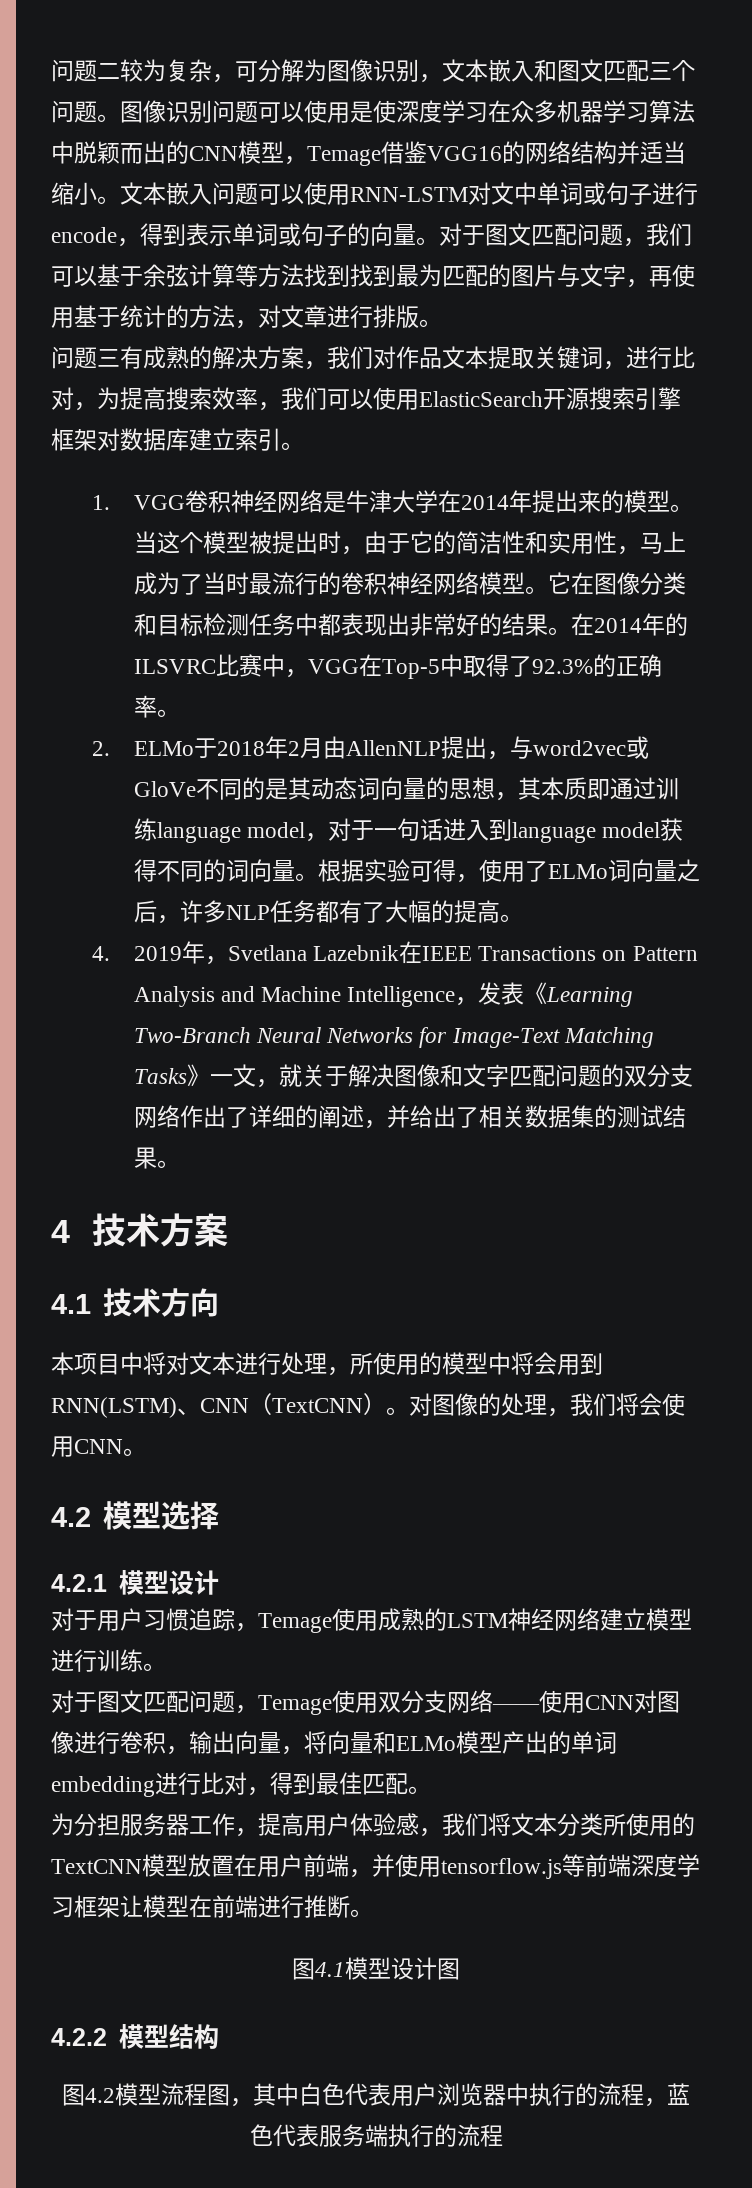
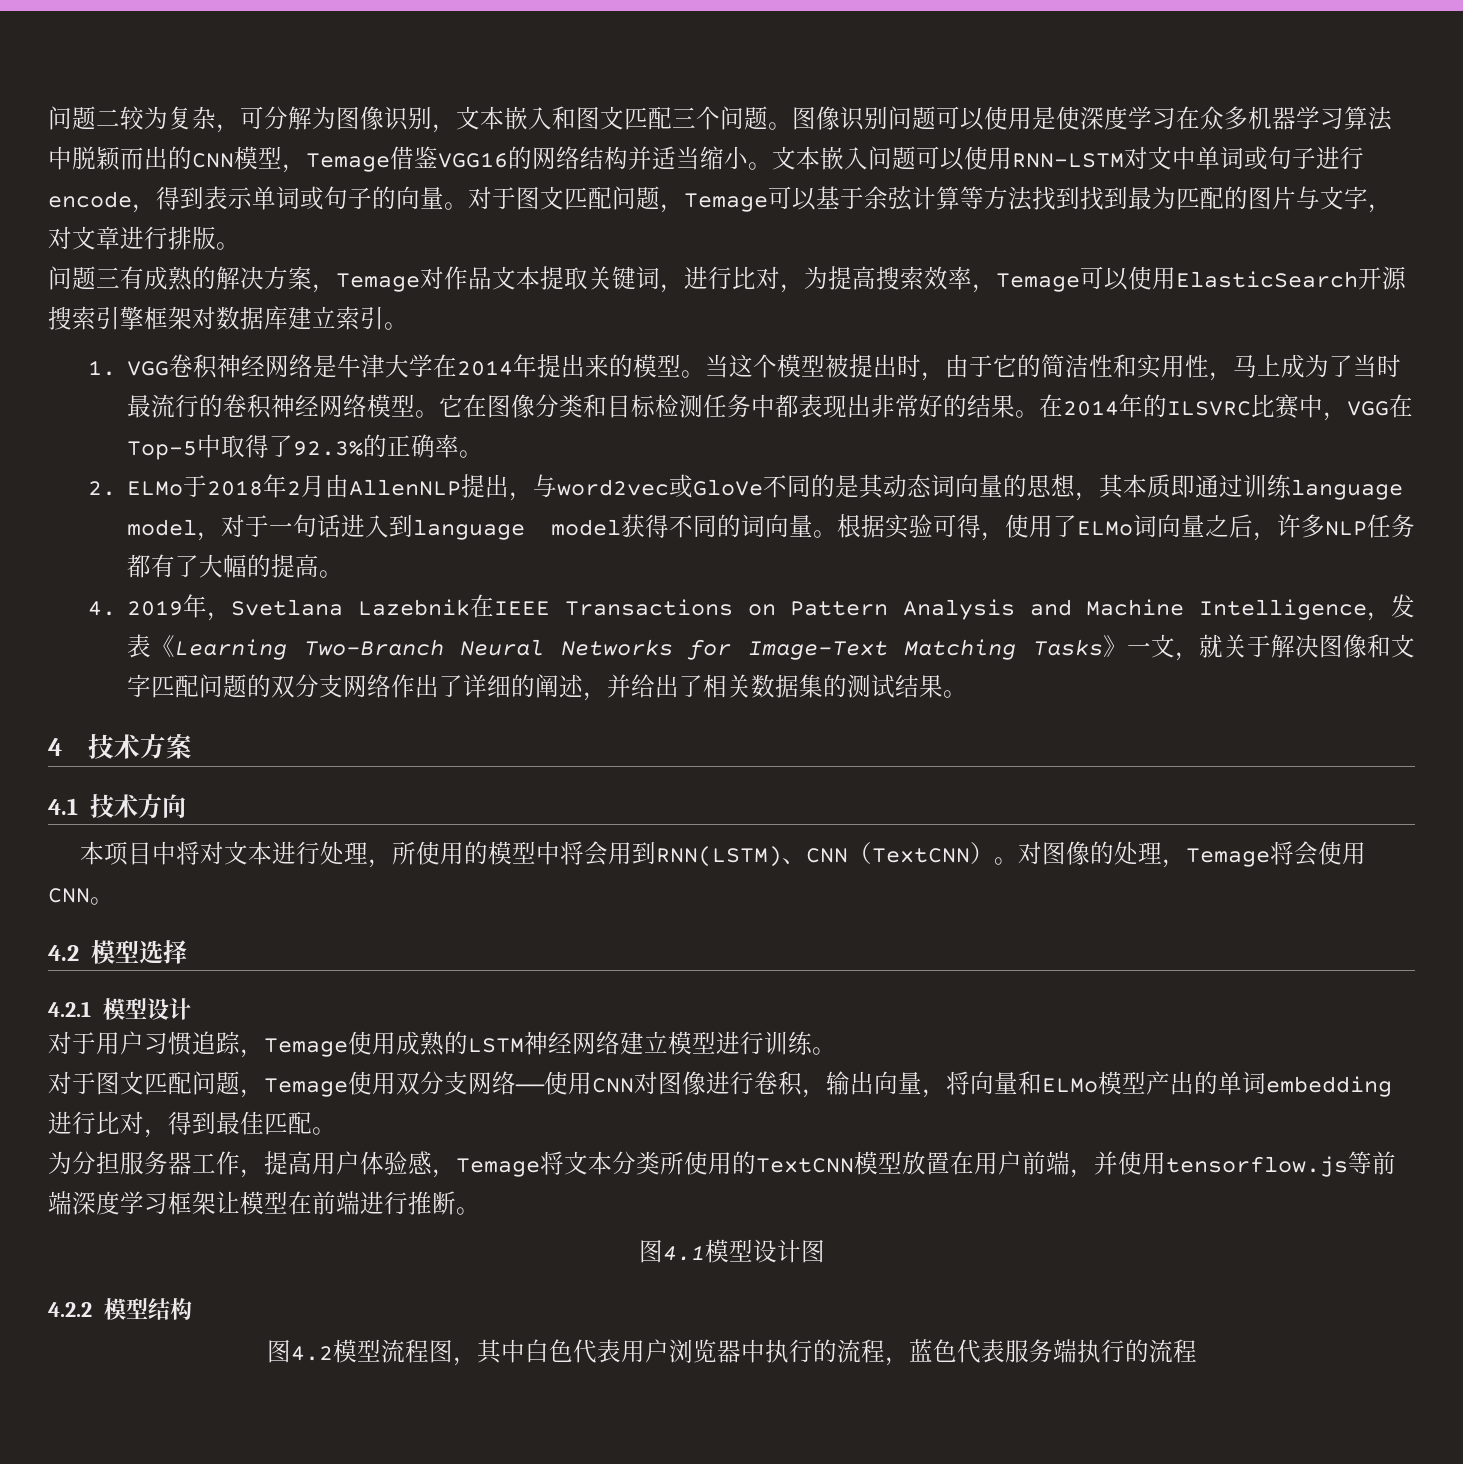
- 对于图文匹配问题，我们可以基于余弦计算等方法找到找到最为匹配的图片与文字，再使用基于统计的方法，对文章进行排版。
+ 对于图文匹配问题，Temage可以基于余弦计算等方法找到找到最为匹配的图片与文字，对文章进行排版。
- 问题三有成熟的解决方案，我们对作品文本提取关键词，进行比对，为提高搜索效率，我们可以使用ElasticSearch开源搜索引擎框架对数据库建立索引。
+ 问题三有成熟的解决方案，Temage对作品文本提取关键词，进行比对，为提高搜索效率，Temage可以使用ElasticSearch开源搜索引擎框架对数据库建立索引。
- 对图像的处理，我们将会使用CNN。
+ 对图像的处理，Temage将会使用CNN。
- 为分担服务器工作，提高用户体验感，我们将文本分类所使用的TextCNN模型放置在用户前端，并使用tensorflow.js等前端深度学习框架让模型在前端进行推断。
+ 为分担服务器工作，提高用户体验感，Temage将文本分类所使用的TextCNN模型放置在用户前端，并使用tensorflow.js等前端深度学习框架让模型在前端进行推断。

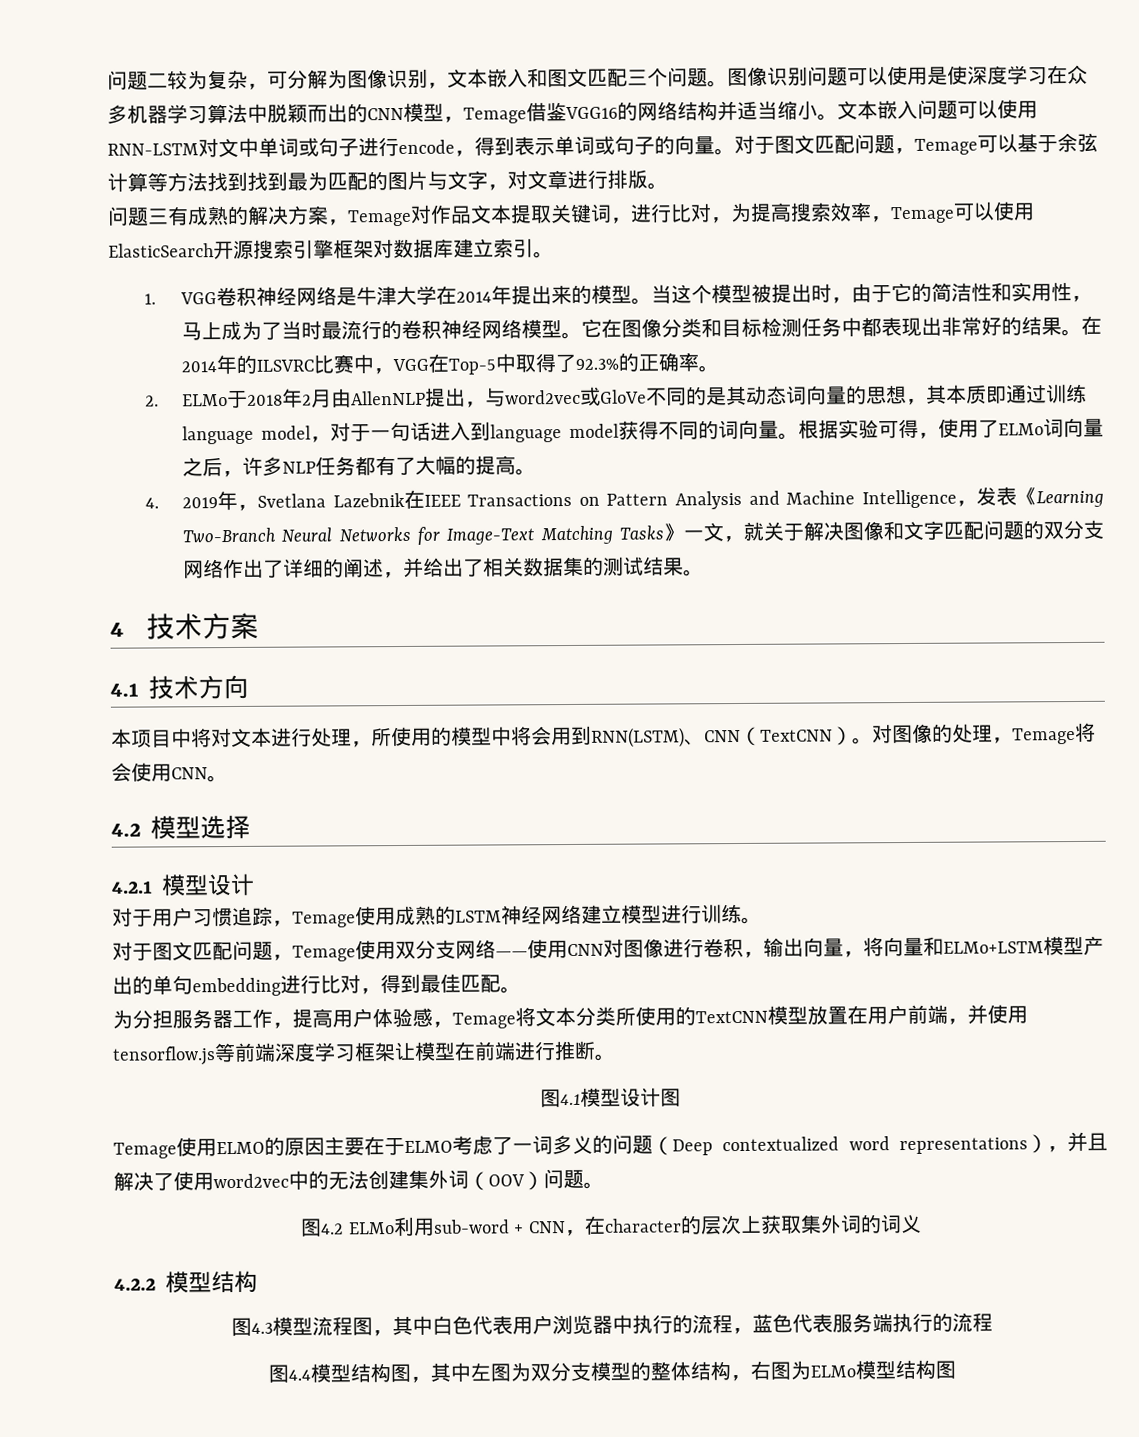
- 对于图文匹配问题，Temage使用双分支网络——使用CNN对图像进行卷积，输出向量，将向量和ELMo模型产出的单词embedding进行比对，得到最佳匹配。
+ 对于图文匹配问题，Temage使用双分支网络——使用CNN对图像进行卷积，输出向量，将向量和ELMo+LSTM模型产出的单句embedding进行比对，得到最佳匹配。
+ Temage使用ELMO的原因主要在于ELMO考虑了一词多义的问题（Deep contextualized word representations），并且解决了使用word2vec中的无法创建集外词（OOV）问题。
+ 图4.2 ELMo利用sub-word + CNN，在character的层次上获取集外词的词义
- 图4.2模型流程图，其中白色代表用户浏览器中执行的流程，蓝色代表服务端执行的流程
+ 图4.3模型流程图，其中白色代表用户浏览器中执行的流程，蓝色代表服务端执行的流程
+ 图4.4模型结构图，其中左图为双分支模型的整体结构，右图为ELMo模型结构图

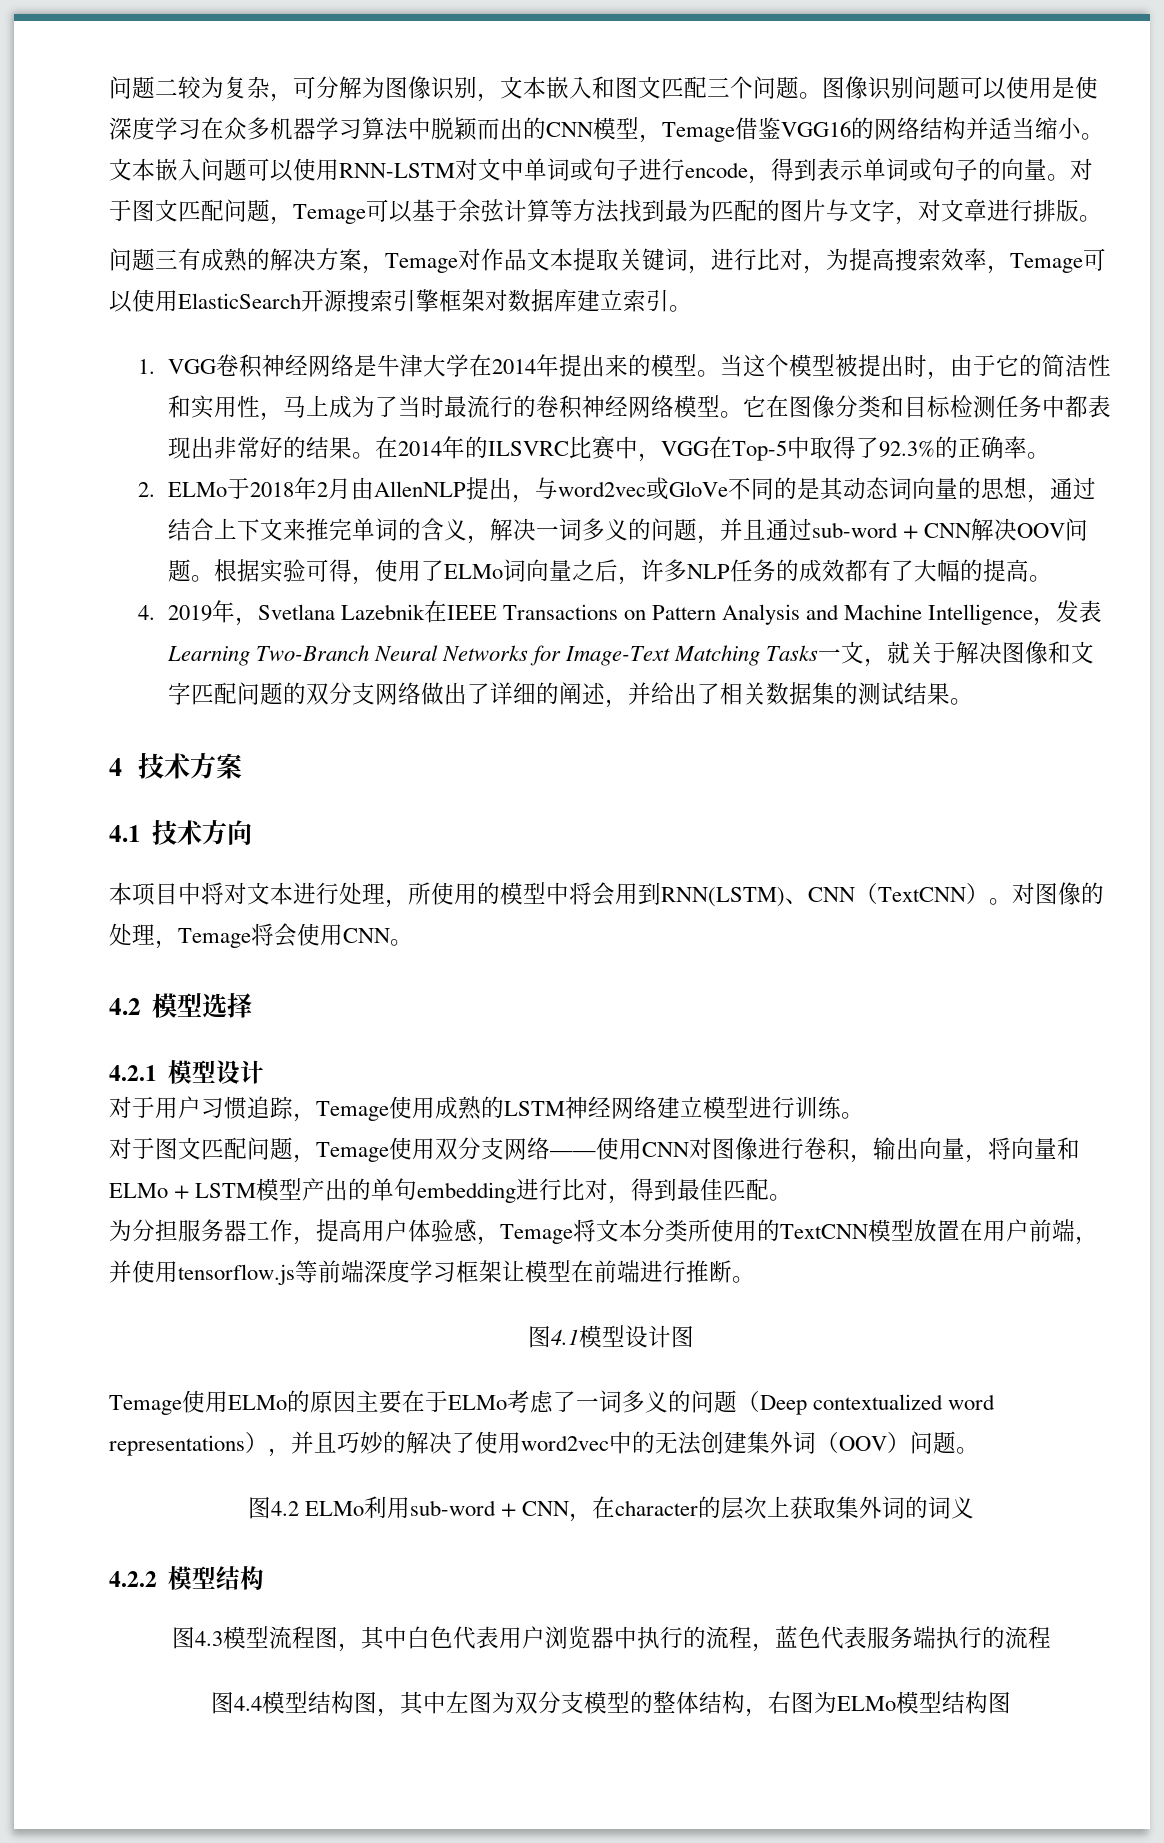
- 对于图文匹配问题，Temage可以基于余弦计算等方法找到找到最为匹配的图片与文字，对文章进行排版。
+ 对于图文匹配问题，Temage可以基于余弦计算等方法找到最为匹配的图片与文字，对文章进行排版。
- 2. ELMo于2018年2月由AllenNLP提出，与word2vec或GloVe不同的是其动态词向量的思想，其本质即通过训练language model，对于一句话进入到language model获得不同的词向量。
+ 2. ELMo于2018年2月由AllenNLP提出，与word2vec或GloVe不同的是其动态词向量的思想，通过结合上下文来推完单词的含义，解决一词多义的问题，并且通过sub-word + CNN解决OOV问题。
- 根据实验可得，使用了ELMo词向量之后，许多NLP任务都有了大幅的提高。
+ 根据实验可得，使用了ELMo词向量之后，许多NLP任务的成效都有了大幅的提高。
- 4. 2019年，Svetlana Lazebnik在IEEE Transactions on Pattern Analysis and Machine Intelligence，发表《Learning Two-Branch Neural Networks for Image-Text Matching Tasks》一文，就关于解决图像和文字匹配问题的双分支网络作出了详细的阐述，并给出了相关数据集的测试结果。
+ 4. 2019年，Svetlana Lazebnik在IEEE Transactions on Pattern Analysis and Machine Intelligence，发表Learning Two-Branch Neural Networks for Image-Text Matching Tasks一文，就关于解决图像和文字匹配问题的双分支网络做出了详细的阐述，并给出了相关数据集的测试结果。
- 对于图文匹配问题，Temage使用双分支网络——使用CNN对图像进行卷积，输出向量，将向量和ELMo+LSTM模型产出的单句embedding进行比对，得到最佳匹配。
+ 对于图文匹配问题，Temage使用双分支网络——使用CNN对图像进行卷积，输出向量，将向量和ELMo + LSTM模型产出的单句embedding进行比对，得到最佳匹配。
- Temage使用ELMO的原因主要在于ELMO考虑了一词多义的问题（Deep contextualized word representations），并且解决了使用word2vec中的无法创建集外词（OOV）问题。
+ Temage使用ELMo的原因主要在于ELMo考虑了一词多义的问题（Deep contextualized word representations），并且巧妙的解决了使用word2vec中的无法创建集外词（OOV）问题。

